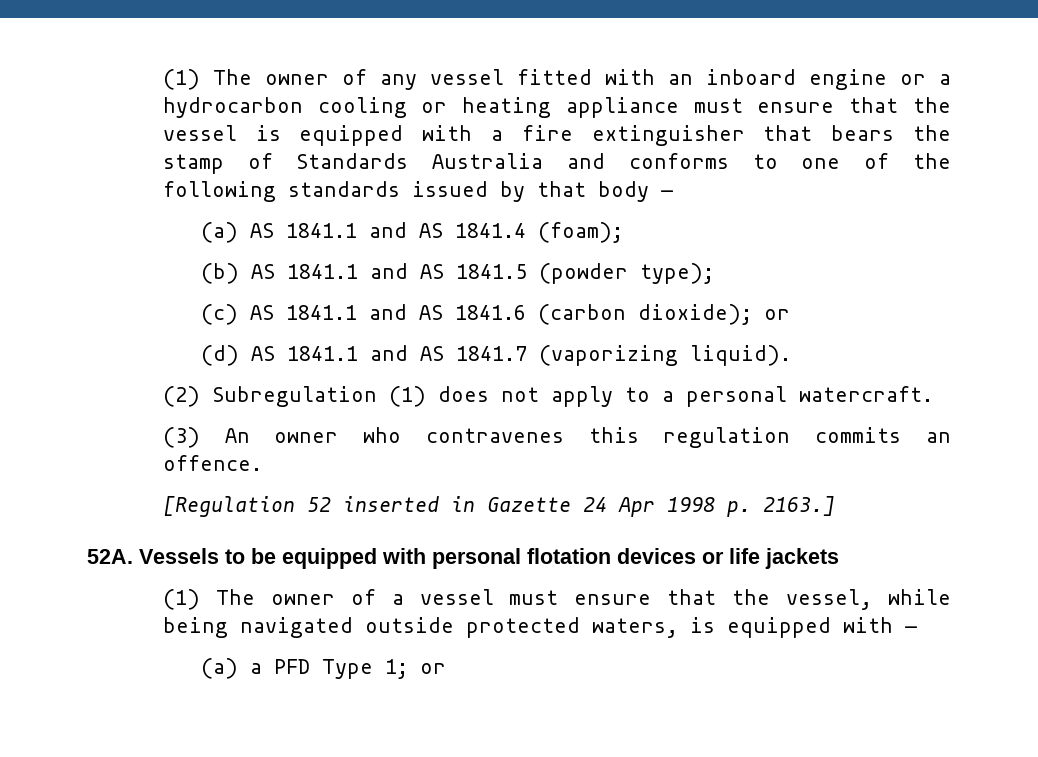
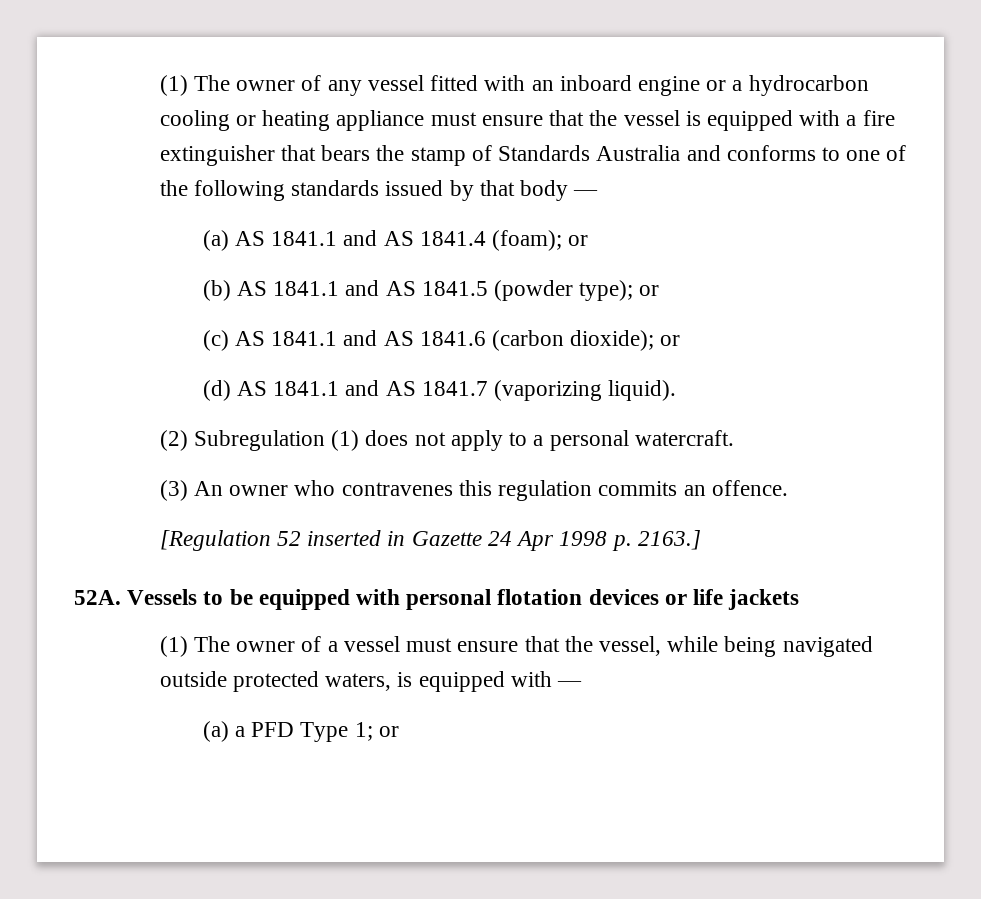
- (a) AS 1841.1 and AS 1841.4 (foam);
+ (a) AS 1841.1 and AS 1841.4 (foam); or
- (b) AS 1841.1 and AS 1841.5 (powder type);
+ (b) AS 1841.1 and AS 1841.5 (powder type); or

